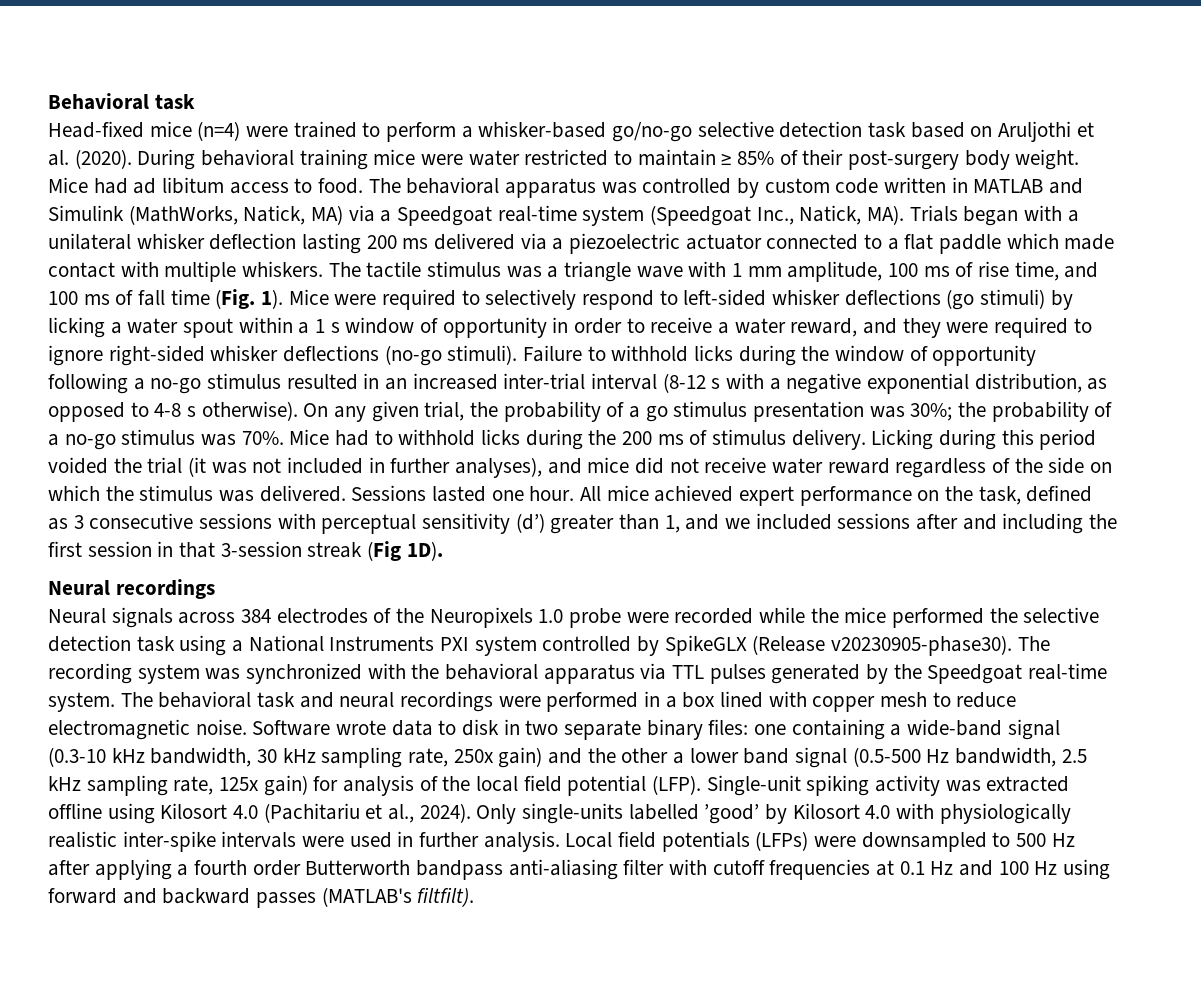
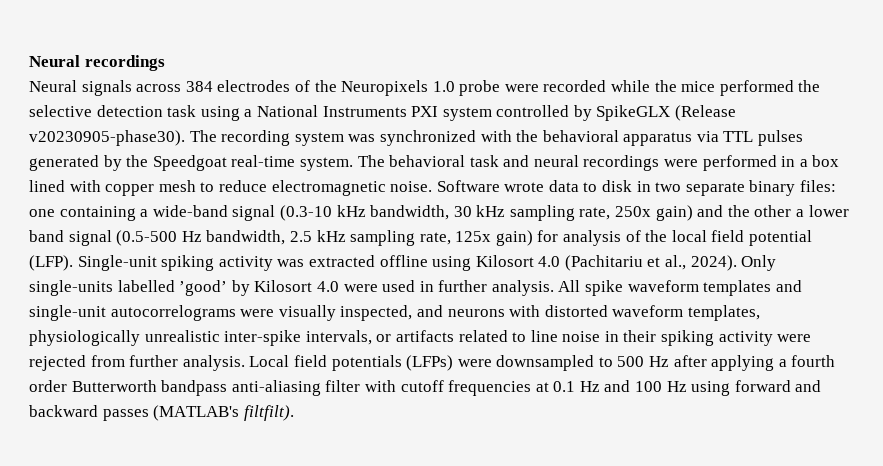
- Behavioral task
- Head-fixed mice (n=4) were trained to perform a whisker-based go/no-go selective detection task based on Aruljothi et al. (2020). During behavioral training mice were water restricted to maintain ≥ 85% of their post-surgery body weight. Mice had ad libitum access to food. The behavioral apparatus was controlled by custom code written in MATLAB and Simulink (MathWorks, Natick, MA) via a Speedgoat real-time system (Speedgoat Inc., Natick, MA). Trials began with a unilateral whisker deflection lasting 200 ms delivered via a piezoelectric actuator connected to a flat paddle which made contact with multiple whiskers. The tactile stimulus was a triangle wave with 1 mm amplitude, 100 ms of rise time, and 100 ms of fall time (Fig. 1). Mice were required to selectively respond to left-sided whisker deflections (go stimuli) by licking a water spout within a 1 s window of opportunity in order to receive a water reward, and they were required to ignore right-sided whisker deflections (no-go stimuli). Failure to withhold licks during the window of opportunity following a no-go stimulus resulted in an increased inter-trial interval (8-12 s with a negative exponential distribution, as opposed to 4-8 s otherwise). On any given trial, the probability of a go stimulus presentation was 30%; the probability of a no-go stimulus was 70%. Mice had to withhold licks during the 200 ms of stimulus delivery. Licking during this period voided the trial (it was not included in further analyses), and mice did not receive water reward regardless of the side on which the stimulus was delivered. Sessions lasted one hour. All mice achieved expert performance on the task, defined as 3 consecutive sessions with perceptual sensitivity (d’) greater than 1, and we included sessions after and including the first session in that 3-session streak (Fig 1D).
- Only single-units labelled ’good’ by Kilosort 4.0 with physiologically realistic inter-spike intervals were used in further analysis.
+ Only single-units labelled ’good’ by Kilosort 4.0 were used in further analysis.
+ All spike waveform templates and single-unit autocorrelograms were visually inspected, and neurons with distorted waveform templates, physiologically unrealistic inter-spike intervals, or artifacts related to line noise in their spiking activity were rejected from further analysis.

